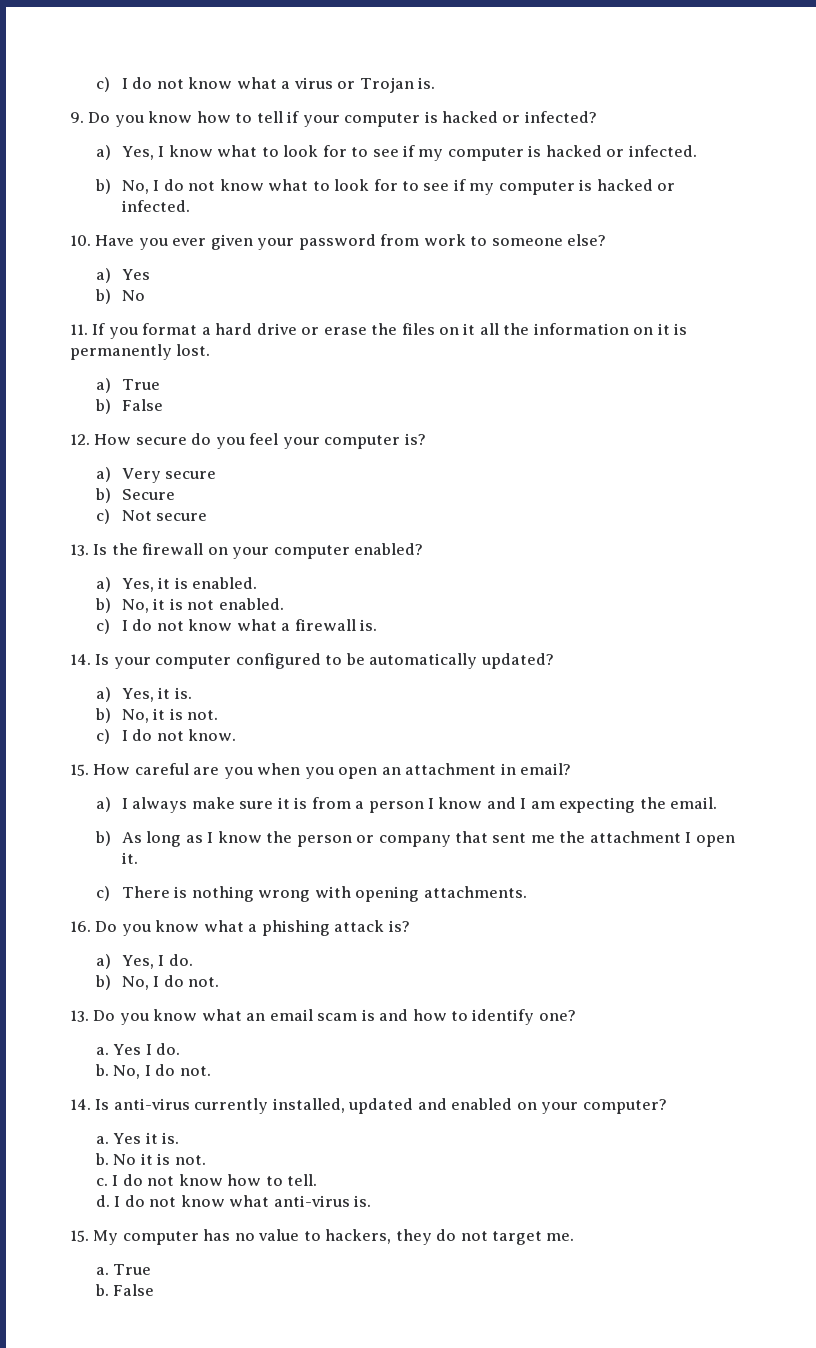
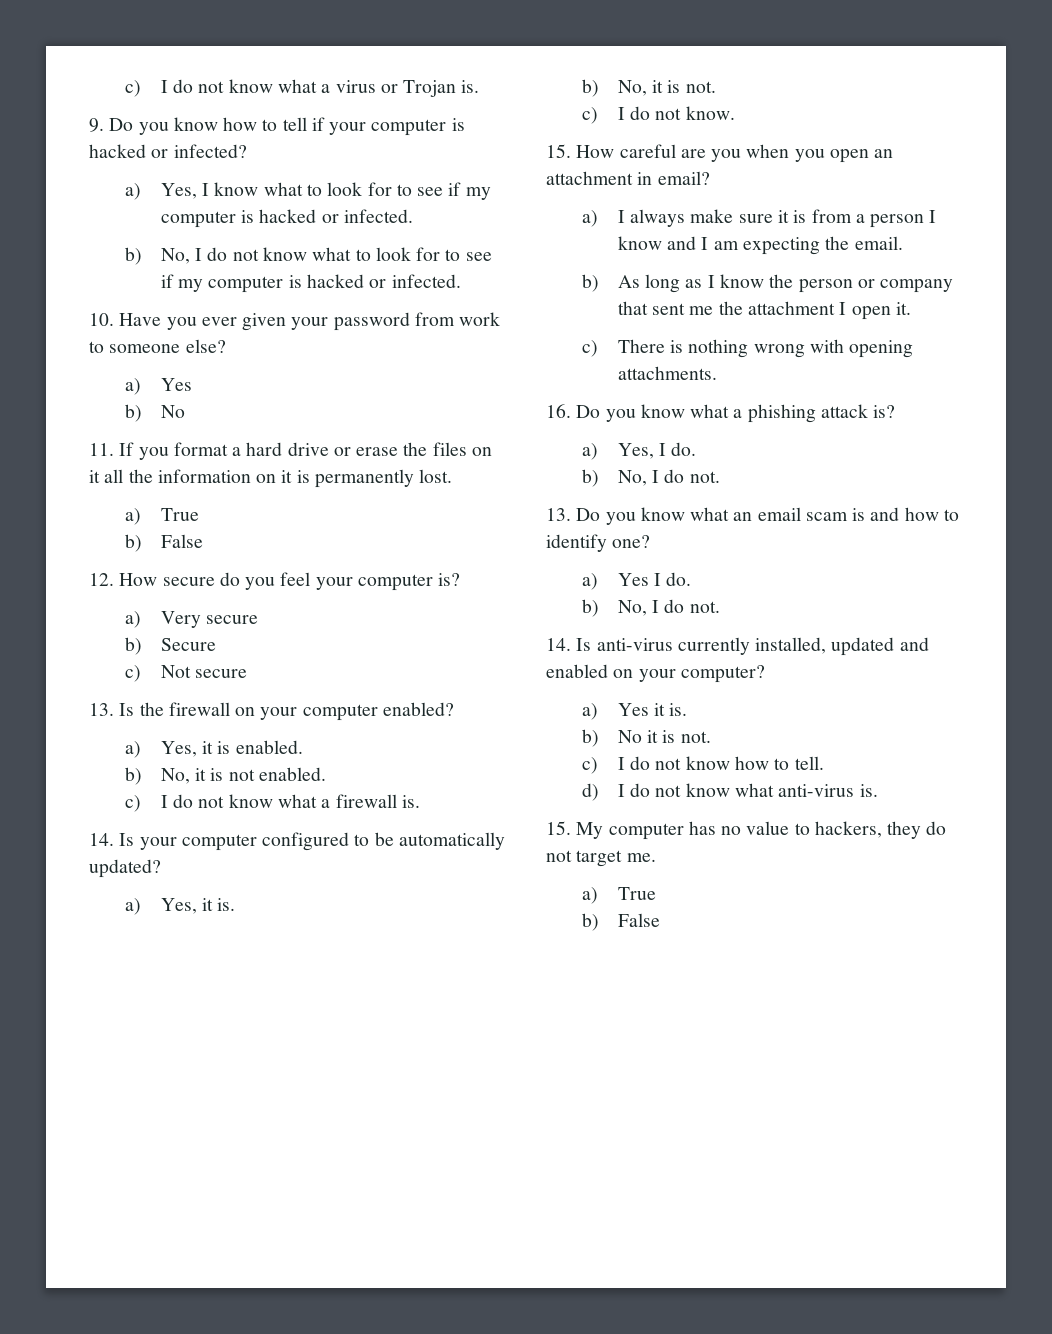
- a. Yes I do.
- b. No, I do not.
+ a) Yes I do.
+ b) No, I do not.
- a. Yes it is.
+ a) Yes it is.
- b. No it is not.
+ b) No it is not.
- c. I do not know how to tell.
+ c) I do not know how to tell.
- d. I do not know what anti-virus is.
+ d) I do not know what anti-virus is.
  15. My computer has no value to hackers, they do not target me.
- a. True
- b. False
+ a) True
+ b) False

